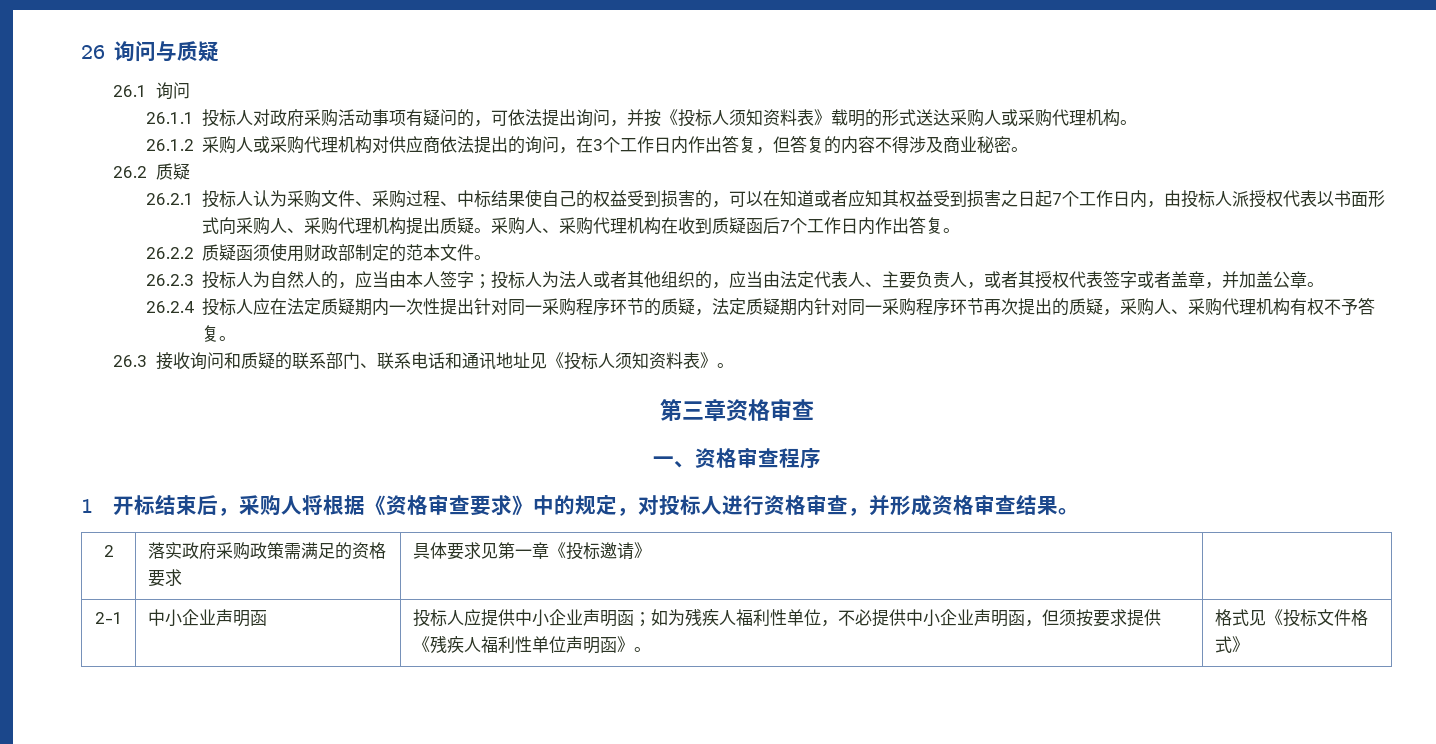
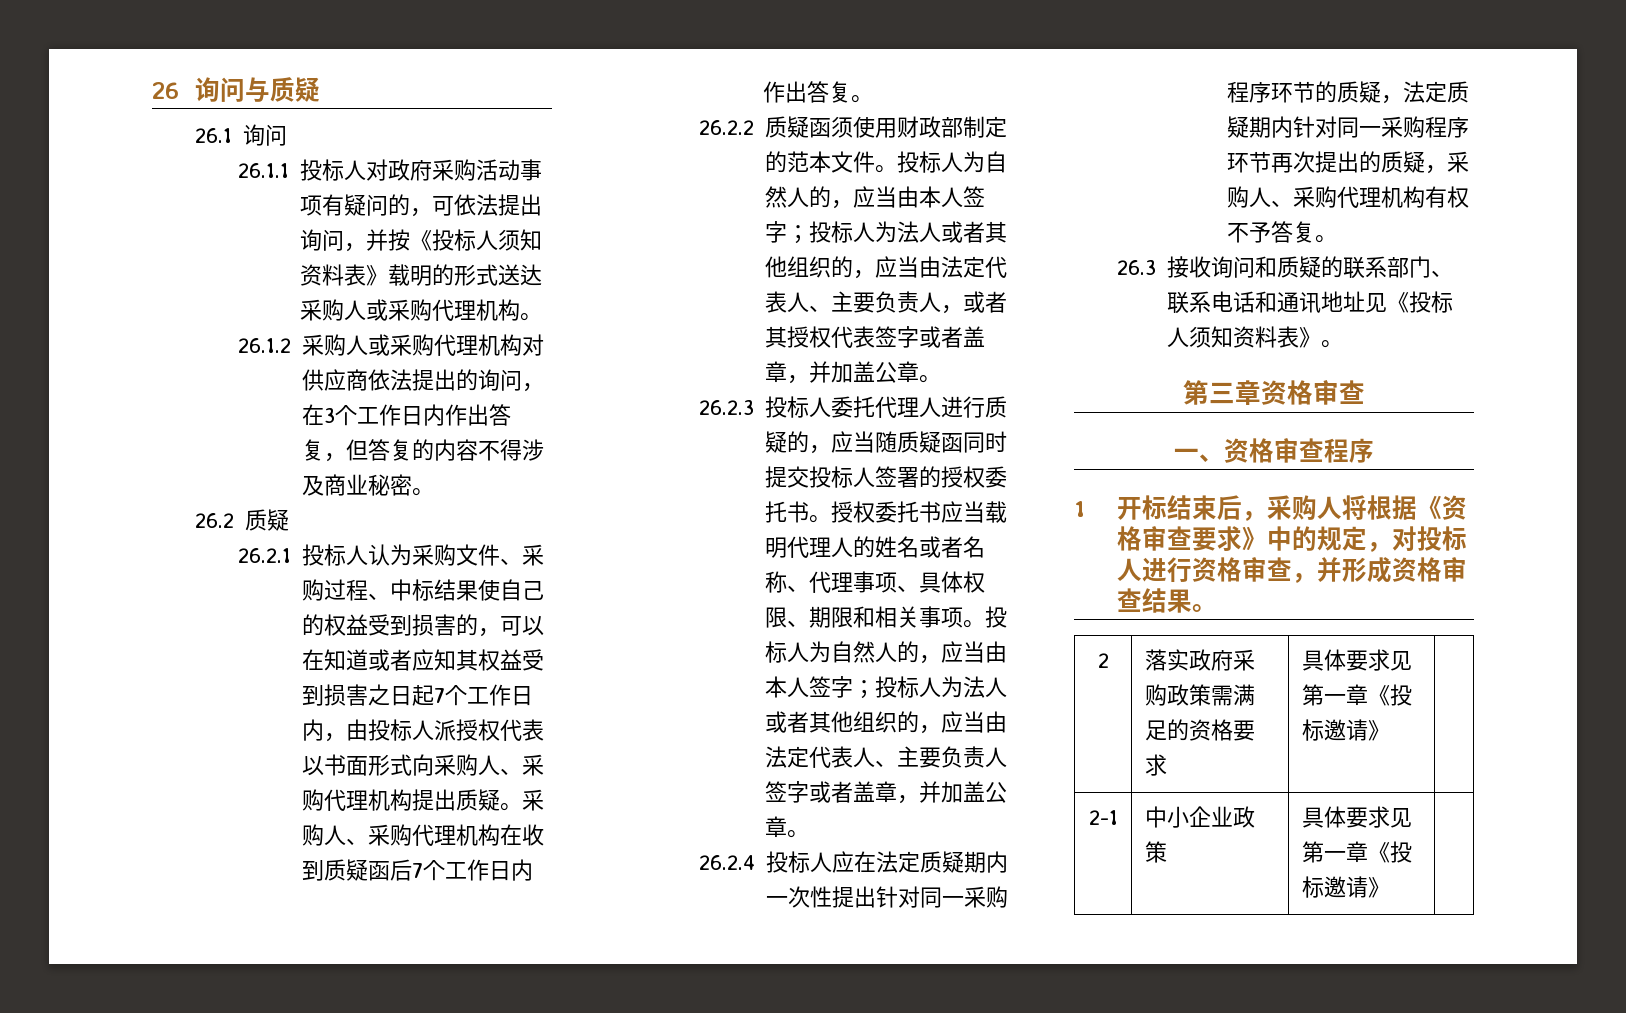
- 26.2.2质疑函须使用财政部制定的范本文件。
- 26.2.3投标人为自然人的，应当由本人签字；投标人为法人或者其他组织的，应当由法定代表人、主要负责人，或者其授权代表签字或者盖章，并加盖公章。
+ 26.2.2质疑函须使用财政部制定的范本文件。投标人为自然人的，应当由本人签字；投标人为法人或者其他组织的，应当由法定代表人、主要负责人，或者其授权代表签字或者盖章，并加盖公章。
+ 26.2.3投标人委托代理人进行质疑的，应当随质疑函同时提交投标人签署的授权委托书。授权委托书应当载明代理人的姓名或者名称、代理事项、具体权限、期限和相关事项。投标人为自然人的，应当由本人签字；投标人为法人或者其他组织的，应当由法定代表人、主要负责人签字或者盖章，并加盖公章。
- 2-1 | 中小企业声明函 | 投标人应提供中小企业声明函；如为残疾人福利性单位，不必提供中小企业声明函，但须按要求提供《残疾人福利性单位声明函》。 | 格式见《投标文件格式》
+ 2-1 | 中小企业政策 | 具体要求见第一章《投标邀请》 |

